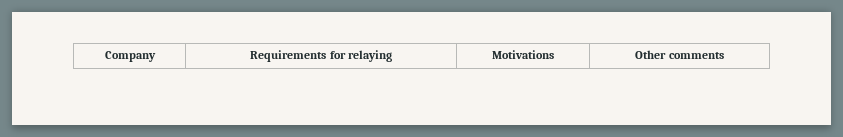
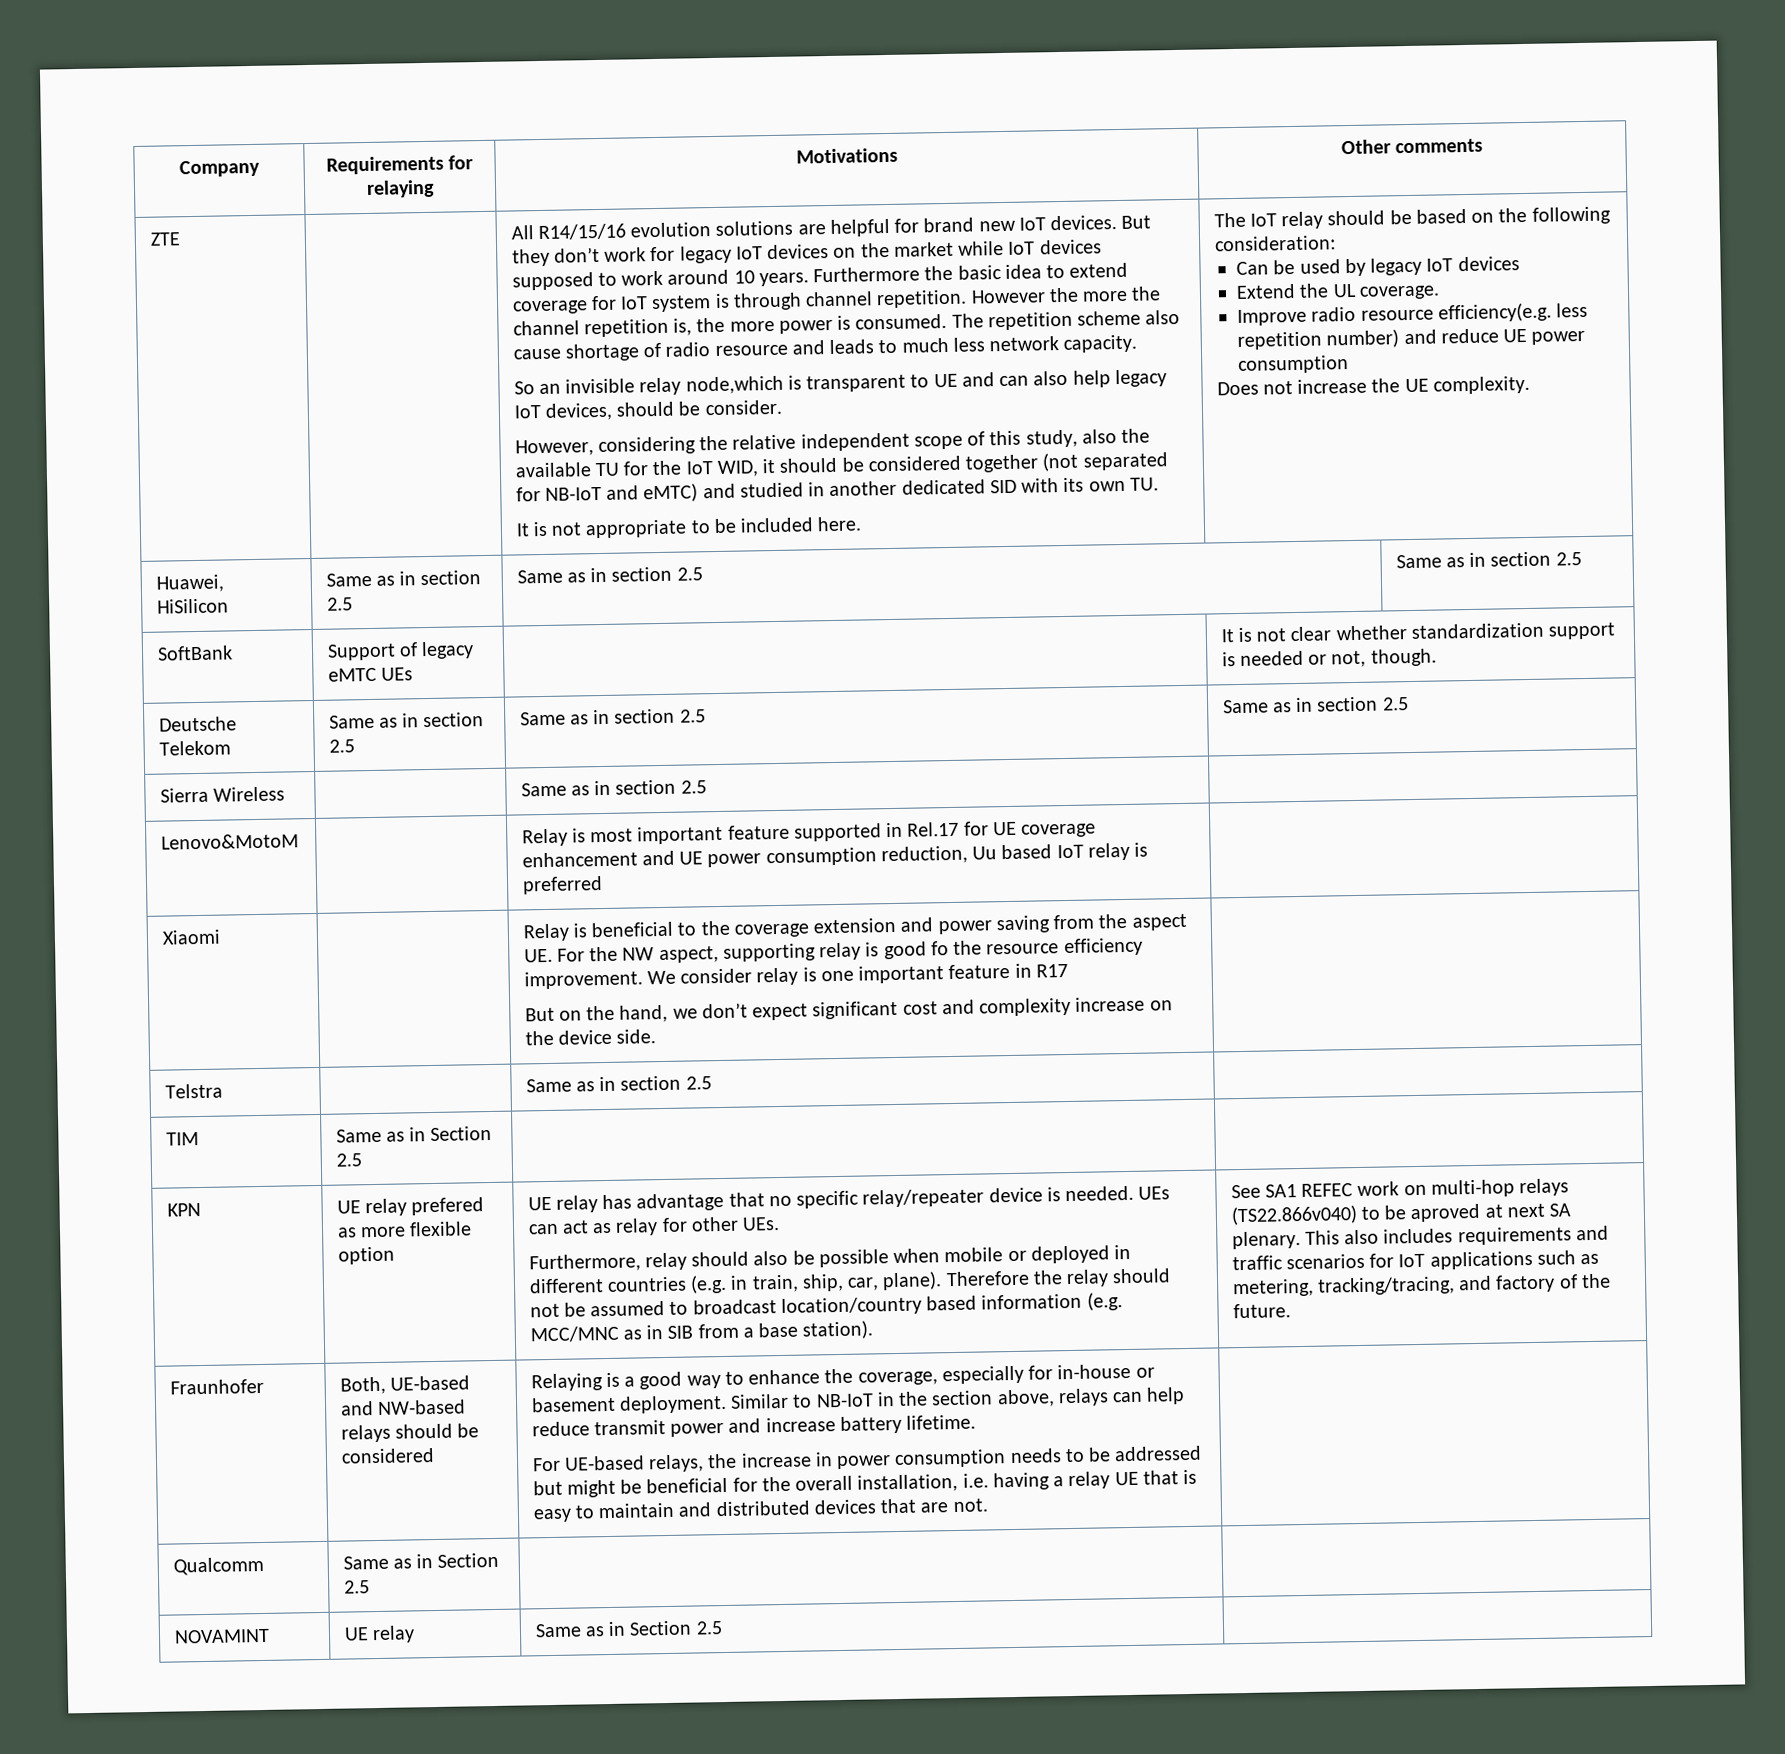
+ ZTE | | All R14/15/16 evolution solutions are helpful for brand new IoT devices. But they don’t work for legacy IoT devices on the market while IoT devices supposed to work around 10 years. Furthermore the basic idea to extend coverage for IoT system is through channel repetition. However the more the channel repetition is, the more power is consumed. The repetition scheme also cause shortage of radio resource and leads to much less network capacity.
+ So an invisible relay node,which is transparent to UE and can also help legacy IoT devices, should be consider.
+ However, considering the relative independent scope of this study, also the available TU for the IoT WID, it should be considered together (not separated for NB-IoT and eMTC) and studied in another dedicated SID with its own TU.
+ It is not appropriate to be included here. | The IoT relay should be based on the following consideration:
+ Can be used by legacy IoT devices
+ Extend the UL coverage.
+ Improve radio resource efficiency(e.g. less repetition number) and reduce UE power consumption
+ Does not increase the UE complexity.
+ Huawei, HiSilicon | Same as in section 2.5 | Same as in section 2.5 | Same as in section 2.5
+ SoftBank | Support of legacy eMTC UEs | | It is not clear whether standardization support is needed or not, though.
+ Deutsche Telekom | Same as in section 2.5 | Same as in section 2.5 | Same as in section 2.5
+ Sierra Wireless | | Same as in section 2.5 |
+ Lenovo&MotoM | | Relay is most important feature supported in Rel.17 for UE coverage enhancement and UE power consumption reduction, Uu based IoT relay is preferred |
+ Xiaomi | | Relay is beneficial to the coverage extension and power saving from the aspect UE. For the NW aspect, supporting relay is good fo the resource efficiency improvement. We consider relay is one important feature in R17
+ But on the hand, we don’t expect significant cost and complexity increase on the device side. |
+ Telstra | | Same as in section 2.5 |
+ TIM | Same as in Section 2.5 | |
+ KPN | UE relay prefered as more flexible option | UE relay has advantage that no specific relay/repeater device is needed. UEs can act as relay for other UEs.
+ Furthermore, relay should also be possible when mobile or deployed in different countries (e.g. in train, ship, car, plane). Therefore the relay should not be assumed to broadcast location/country based information (e.g. MCC/MNC as in SIB from a base station). | See SA1 REFEC work on multi-hop relays (TS22.866v040) to be aproved at next SA plenary. This also includes requirements and traffic scenarios for IoT applications such as metering, tracking/tracing, and factory of the future.
+ Fraunhofer | Both, UE-based and NW-based relays should be considered | Relaying is a good way to enhance the coverage, especially for in-house or basement deployment. Similar to NB-IoT in the section above, relays can help reduce transmit power and increase battery lifetime.
+ For UE-based relays, the increase in power consumption needs to be addressed but might be beneficial for the overall installation, i.e. having a relay UE that is easy to maintain and distributed devices that are not. |
+ Qualcomm | Same as in Section 2.5 | |
+ NOVAMINT | UE relay | Same as in Section 2.5 |

